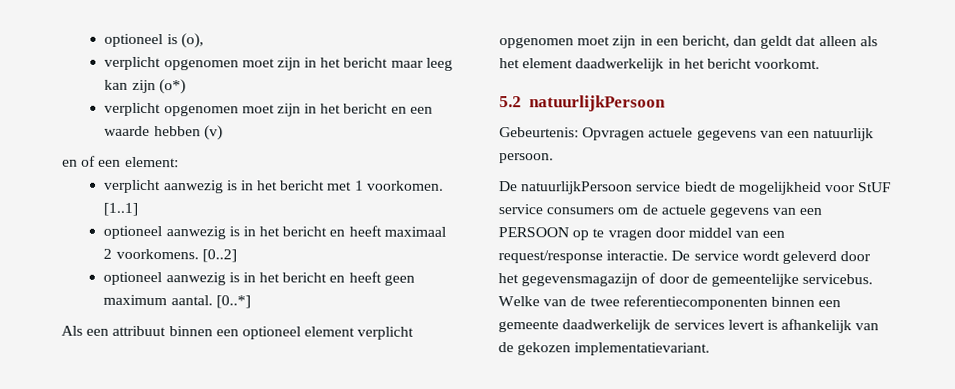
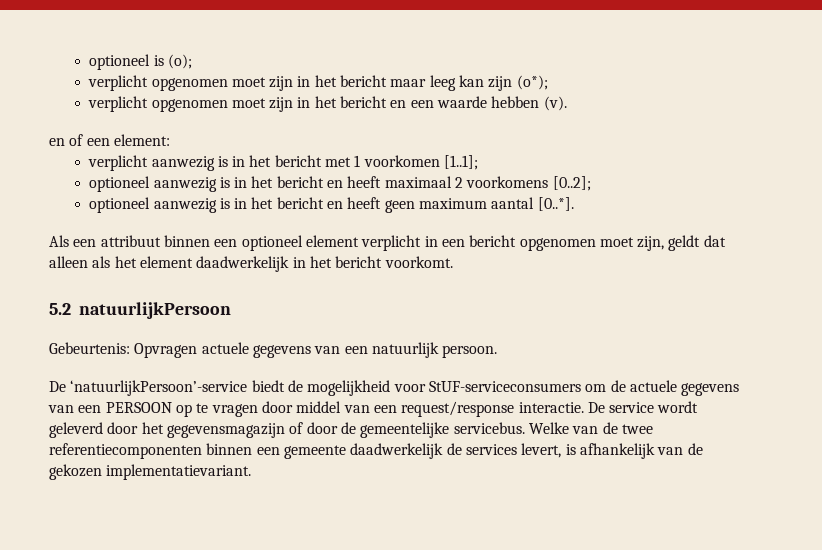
- optioneel is (o),
+ optioneel is (o);
- verplicht opgenomen moet zijn in het bericht maar leeg kan zijn (o*)
+ verplicht opgenomen moet zijn in het bericht maar leeg kan zijn (o*);
- verplicht opgenomen moet zijn in het bericht en een waarde hebben (v)
+ verplicht opgenomen moet zijn in het bericht en een waarde hebben (v).
- verplicht aanwezig is in het bericht met 1 voorkomen. [1..1]
+ verplicht aanwezig is in het bericht met 1 voorkomen [1..1];
- optioneel aanwezig is in het bericht en heeft maximaal 2 voorkomens. [0..2]
+ optioneel aanwezig is in het bericht en heeft maximaal 2 voorkomens [0..2];
- optioneel aanwezig is in het bericht en heeft geen maximum aantal. [0..*]
+ optioneel aanwezig is in het bericht en heeft geen maximum aantal [0..*].
- Als een attribuut binnen een optioneel element verplicht opgenomen moet zijn in een bericht, dan geldt dat alleen als het element daadwerkelijk in het bericht voorkomt.
+ Als een attribuut binnen een optioneel element verplicht in een bericht opgenomen moet zijn, geldt dat alleen als het element daadwerkelijk in het bericht voorkomt.
- De natuurlijkPersoon service biedt de mogelijkheid voor StUF service consumers om de actuele gegevens van een PERSOON op te vragen door middel van een request/response interactie.
+ De ‘natuurlijkPersoon’-service biedt de mogelijkheid voor StUF-serviceconsumers om de actuele gegevens van een PERSOON op te vragen door middel van een request/response interactie.
- Welke van de twee referentiecomponenten binnen een gemeente daadwerkelijk de services levert is afhankelijk van de gekozen implementatievariant.
+ Welke van de twee referentiecomponenten binnen een gemeente daadwerkelijk de services levert, is afhankelijk van de gekozen implementatievariant.

